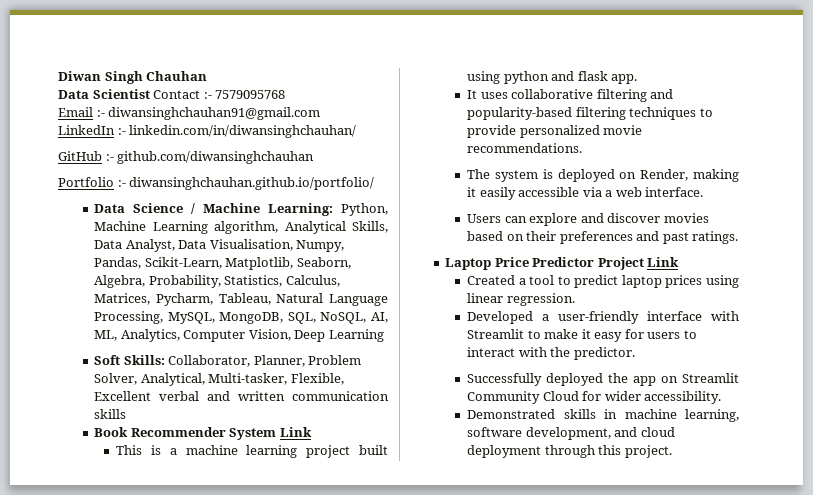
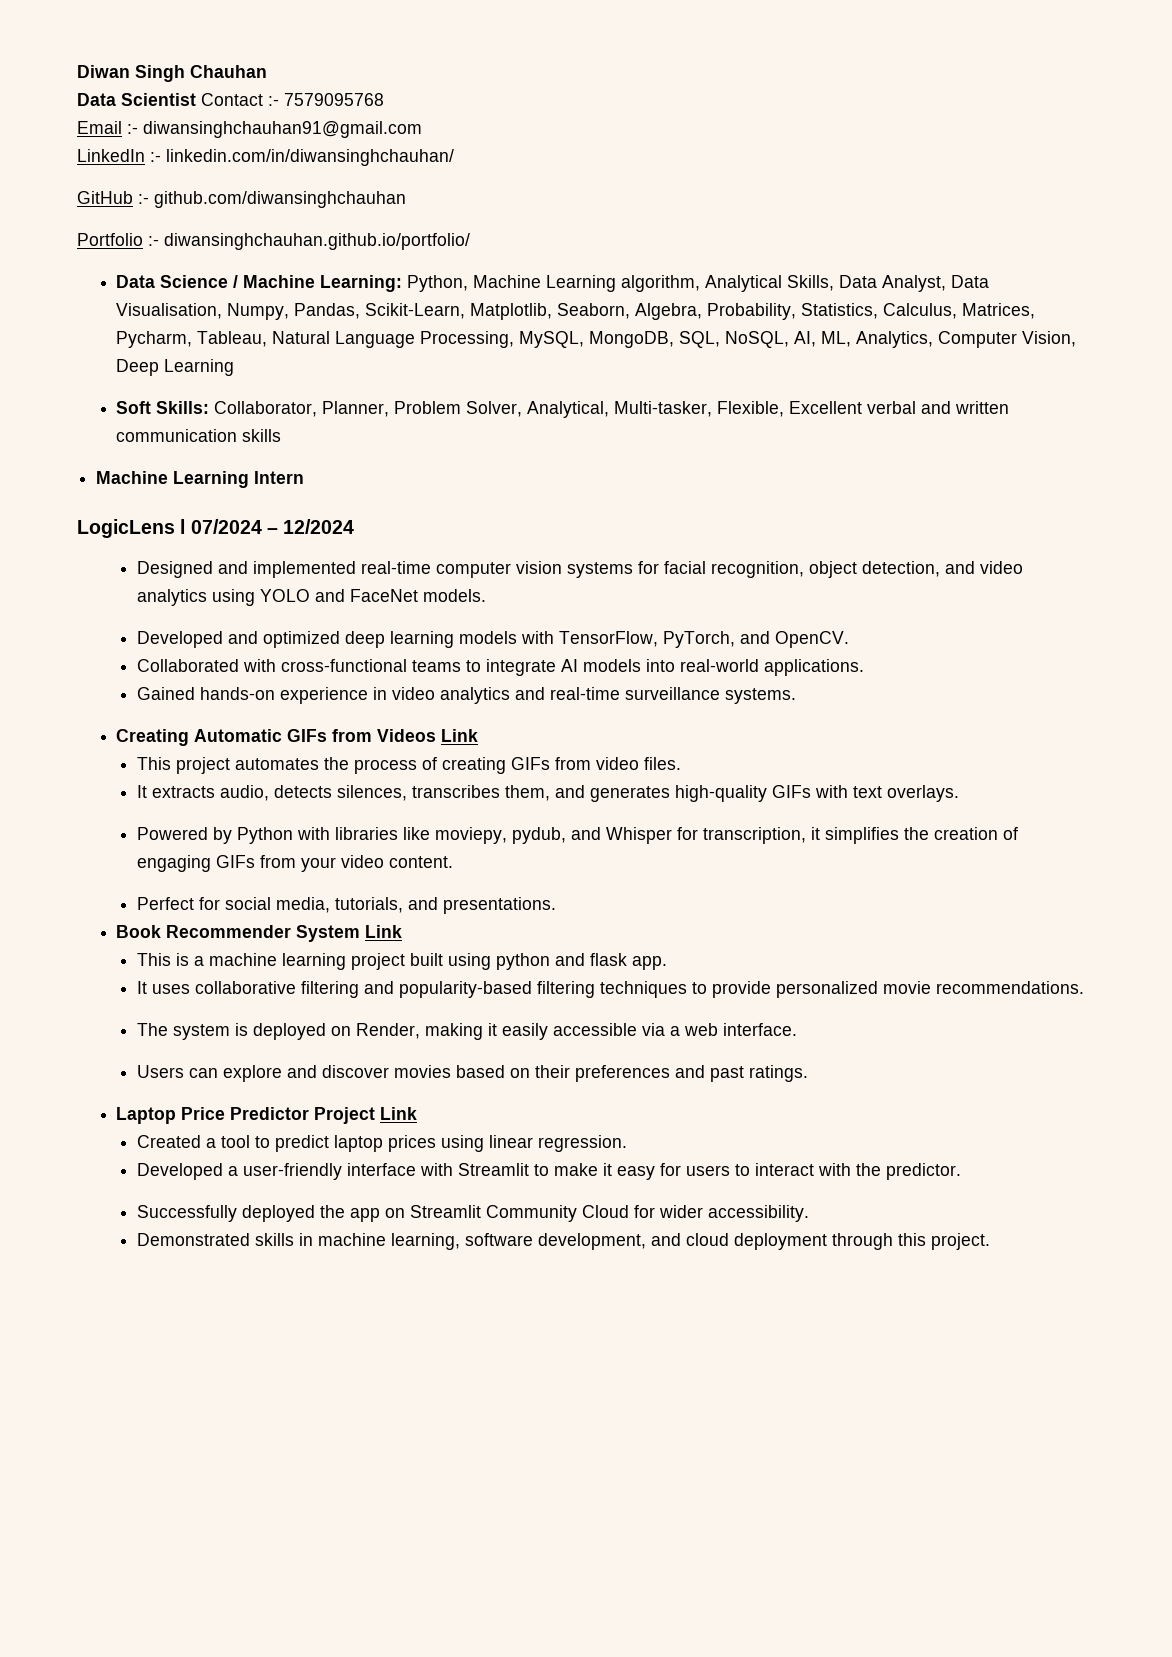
+ Machine Learning Intern
+ LogicLens l 07/2024 – 12/2024
+ Designed and implemented real-time computer vision systems for facial recognition, object detection, and video analytics using YOLO and FaceNet models.
+ Developed and optimized deep learning models with TensorFlow, PyTorch, and OpenCV.
+ Collaborated with cross-functional teams to integrate AI models into real-world applications.
+ Gained hands-on experience in video analytics and real-time surveillance systems.
+ Creating Automatic GIFs from Videos Link
+ This project automates the process of creating GIFs from video files.
+ It extracts audio, detects silences, transcribes them, and generates high-quality GIFs with text overlays.
+ Powered by Python with libraries like moviepy, pydub, and Whisper for transcription, it simplifies the creation of engaging GIFs from your video content.
+ Perfect for social media, tutorials, and presentations.

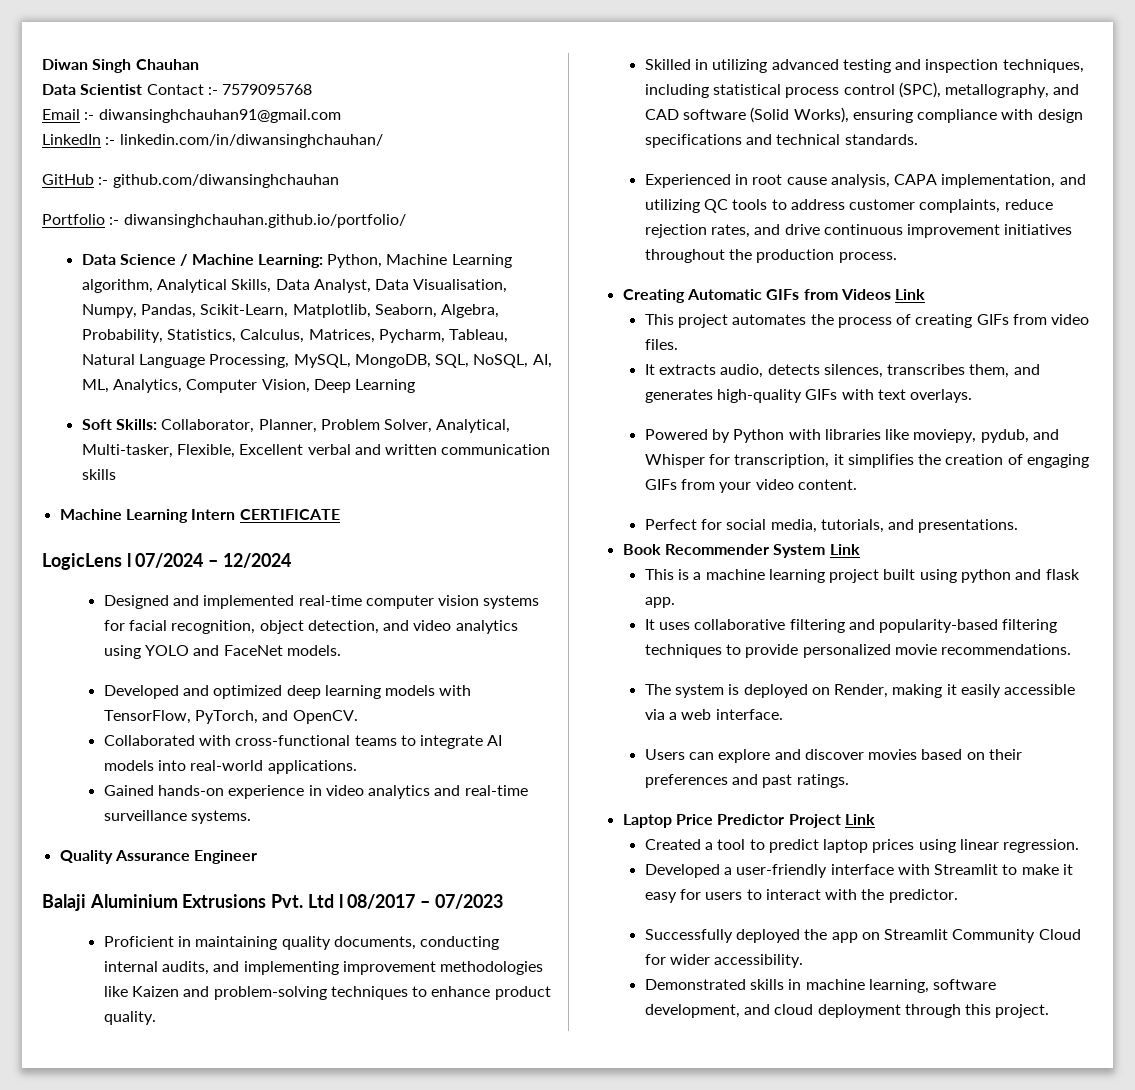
- Machine Learning Intern
+ Machine Learning Intern CERTIFICATE
+ Quality Assurance Engineer
+ Balaji Aluminium Extrusions Pvt. Ltd l 08/2017 – 07/2023
+ Proficient in maintaining quality documents, conducting internal audits, and implementing improvement methodologies like Kaizen and problem-solving techniques to enhance product quality.
+ Skilled in utilizing advanced testing and inspection techniques, including statistical process control (SPC), metallography, and CAD software (Solid Works), ensuring compliance with design specifications and technical standards.
+ Experienced in root cause analysis, CAPA implementation, and utilizing QC tools to address customer complaints, reduce rejection rates, and drive continuous improvement initiatives throughout the production process.

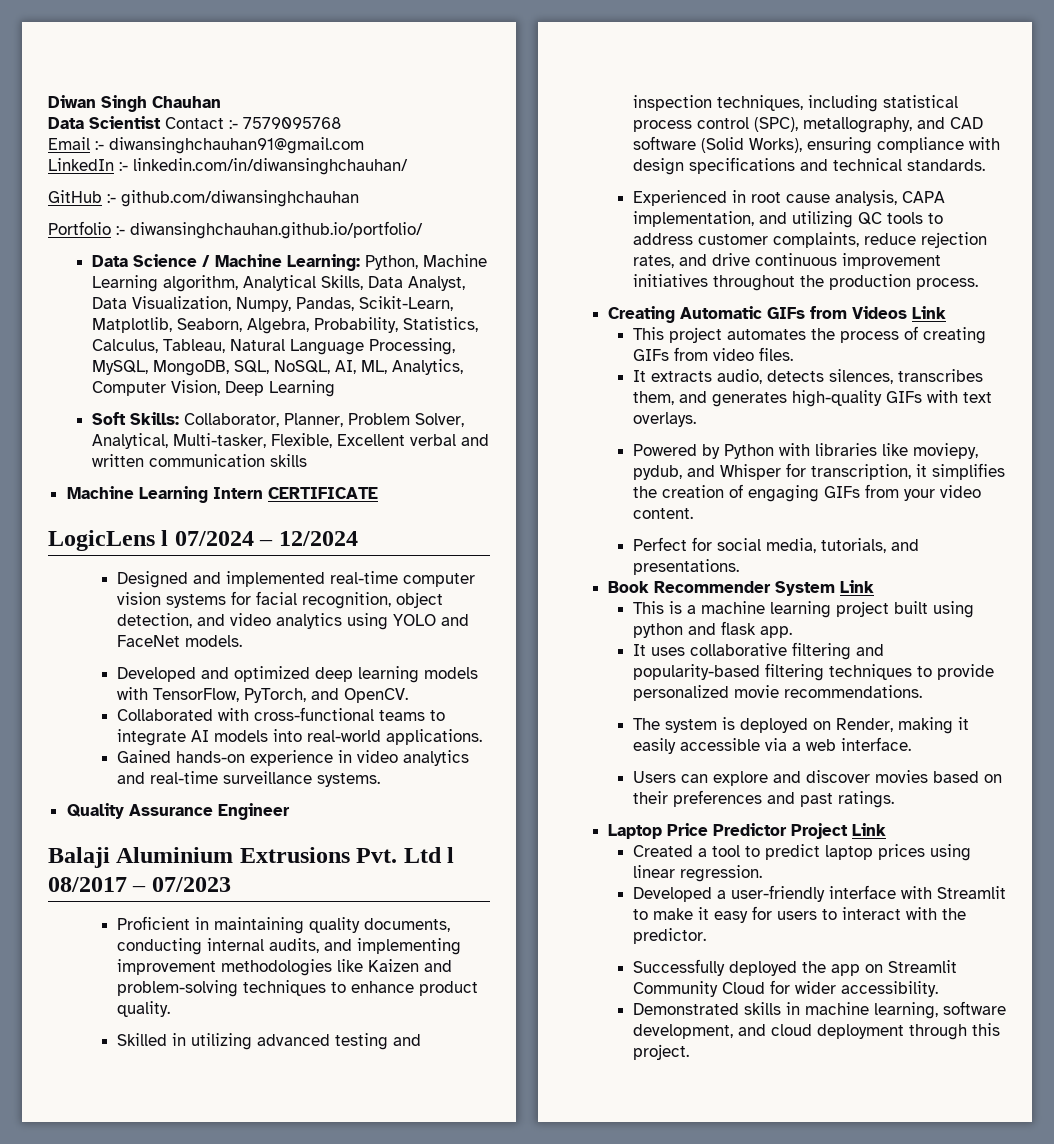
- Data Science / Machine Learning: Python, Machine Learning algorithm, Analytical Skills, Data Analyst, Data Visualisation, Numpy, Pandas, Scikit-Learn, Matplotlib, Seaborn, Algebra, Probability, Statistics, Calculus, Matrices, Pycharm, Tableau, Natural Language Processing, MySQL, MongoDB, SQL, NoSQL, AI, ML, Analytics, Computer Vision, Deep Learning
+ Data Science / Machine Learning: Python, Machine Learning algorithm, Analytical Skills, Data Analyst, Data Visualization, Numpy, Pandas, Scikit-Learn, Matplotlib, Seaborn, Algebra, Probability, Statistics, Calculus, Tableau, Natural Language Processing, MySQL, MongoDB, SQL, NoSQL, AI, ML, Analytics, Computer Vision, Deep Learning

